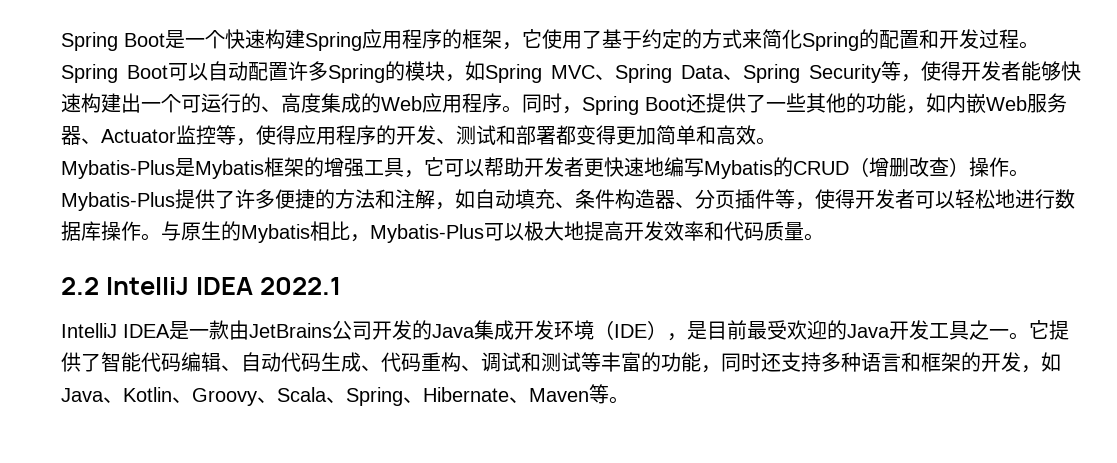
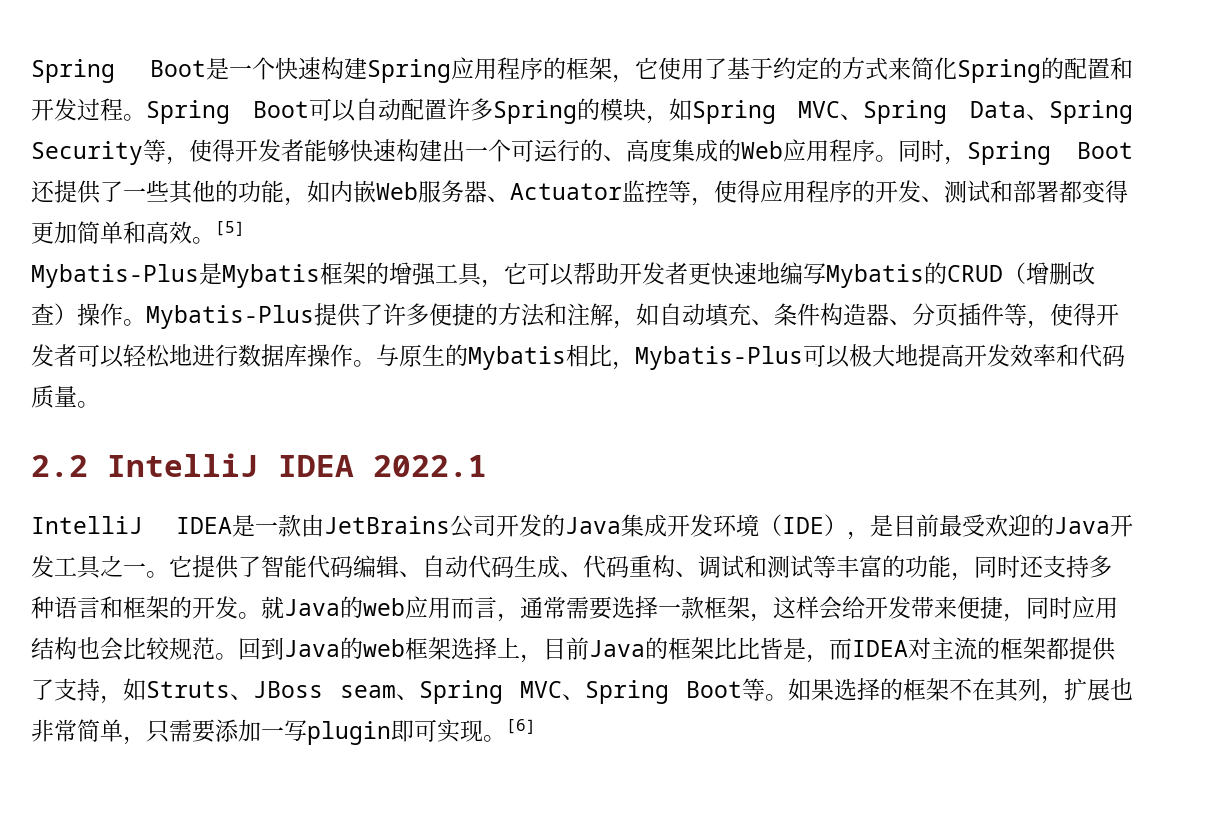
+ [5]
- 它提供了智能代码编辑、自动代码生成、代码重构、调试和测试等丰富的功能，同时还支持多种语言和框架的开发，如Java、Kotlin、Groovy、Scala、Spring、Hibernate、Maven等。
+ 它提供了智能代码编辑、自动代码生成、代码重构、调试和测试等丰富的功能，同时还支持多种语言和框架的开发。就Java的web应用而言，通常需要选择一款框架，这样会给开发带来便捷，同时应用结构也会比较规范。回到Java的web框架选择上，目前Java的框架比比皆是，而IDEA对主流的框架都提供了支持，如Struts、JBoss seam、Spring MVC、Spring Boot等。如果选择的框架不在其列，扩展也非常简单，只需要添加一写plugin即可实现。[6]

